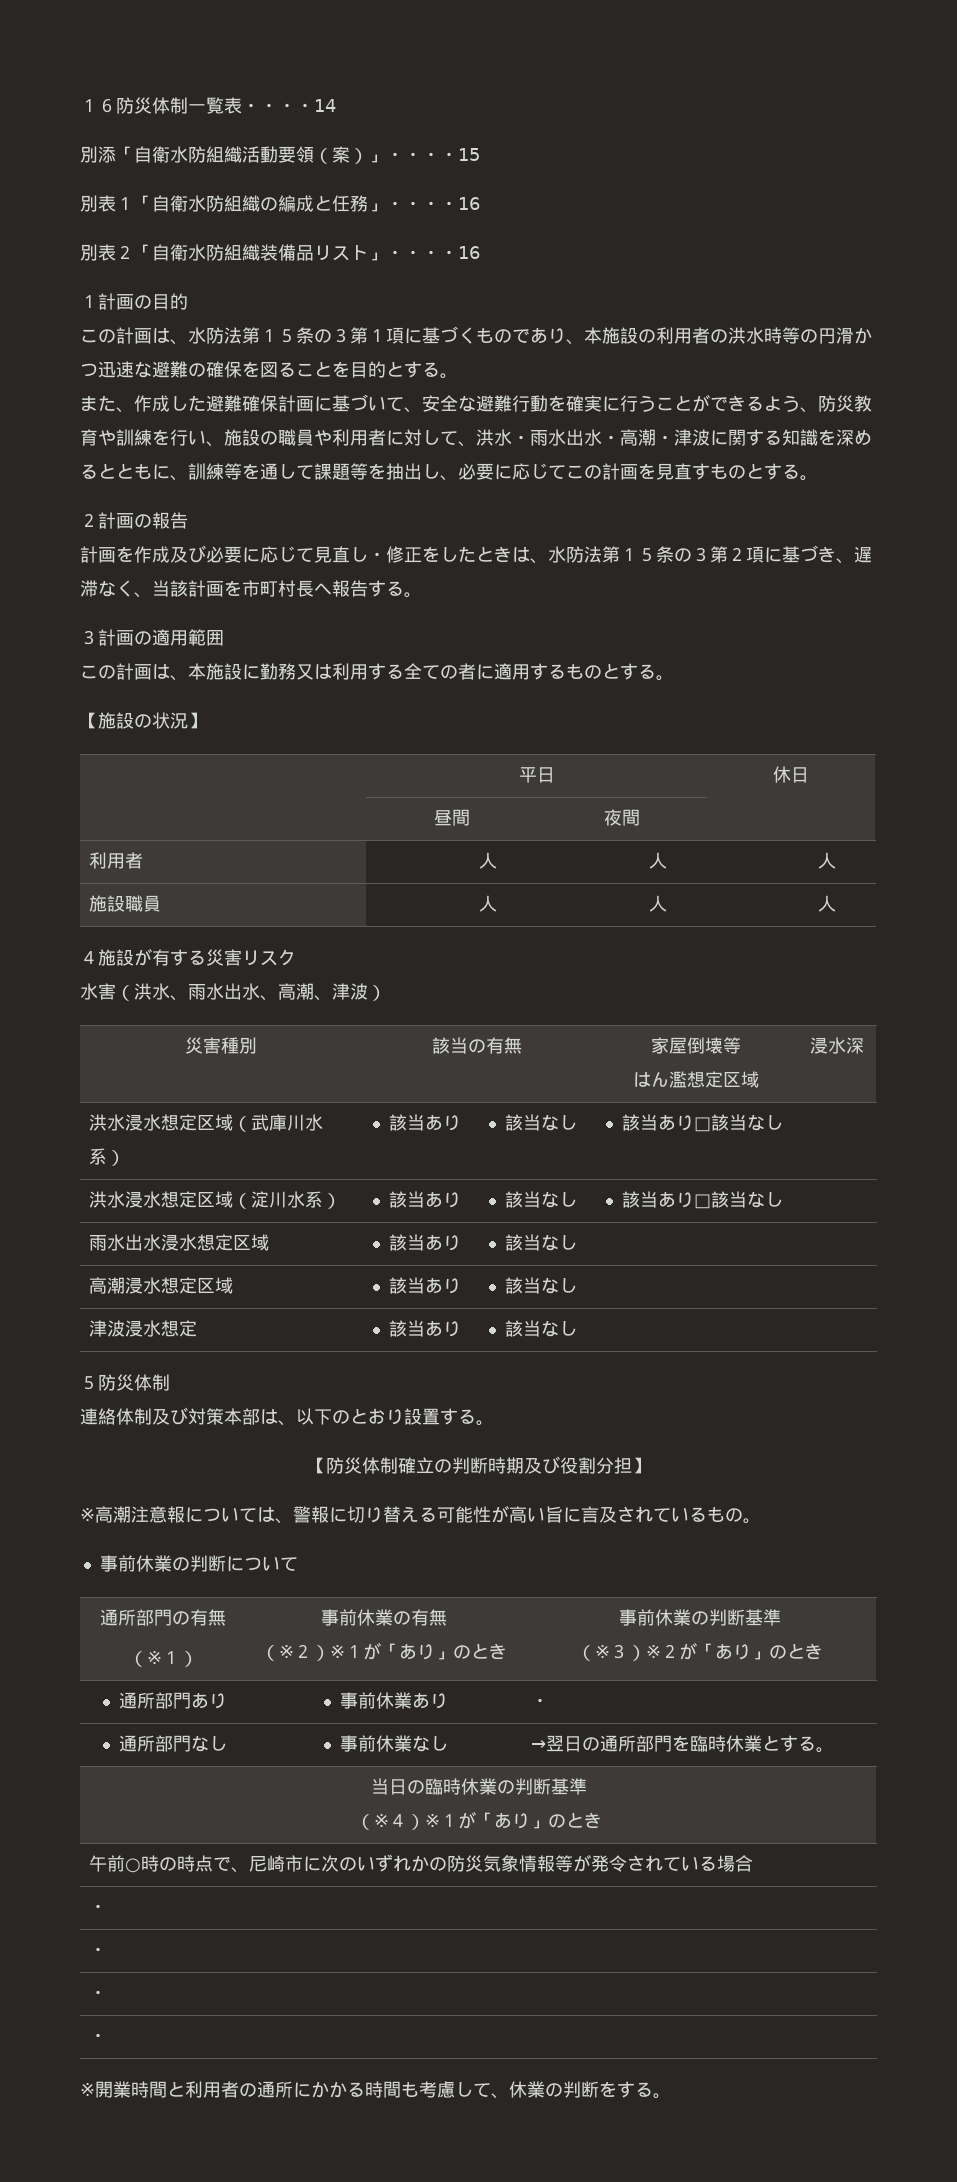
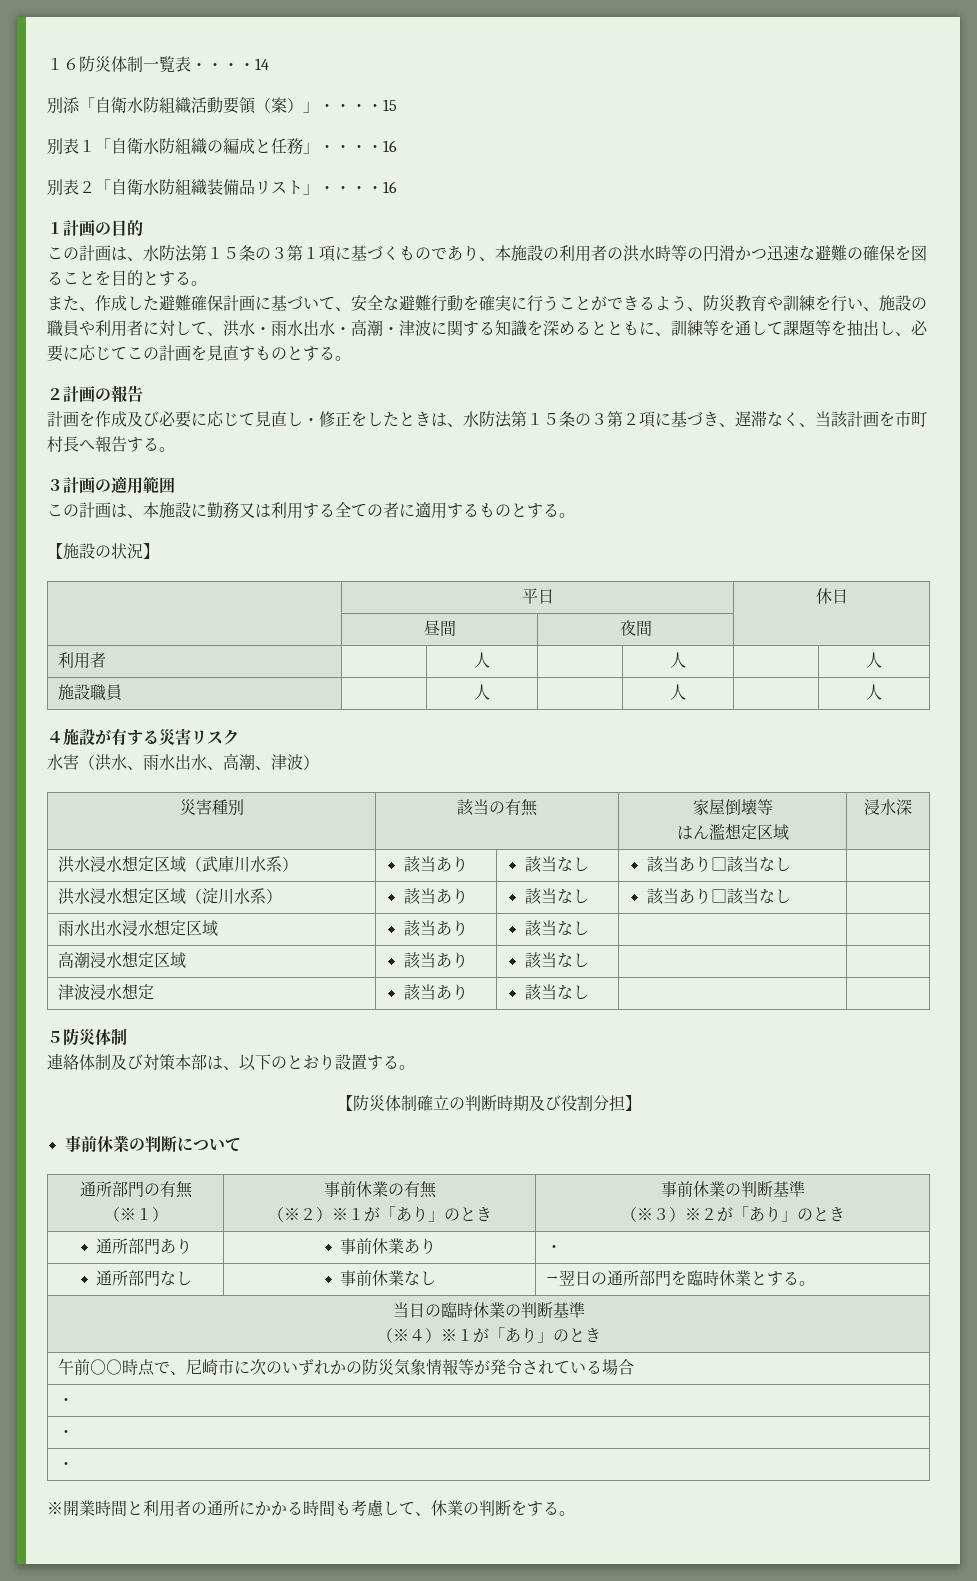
- ※高潮注意報については、警報に切り替える可能性が高い旨に言及されているもの。
- 午前○時の時点で、尼崎市に次のいずれかの防災気象情報等が発令されている場合
+ 午前○○時点で、尼崎市に次のいずれかの防災気象情報等が発令されている場合
- ・

